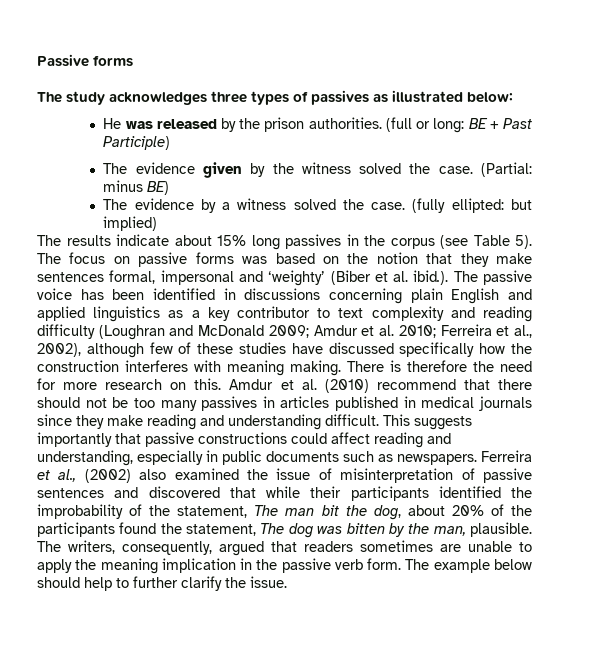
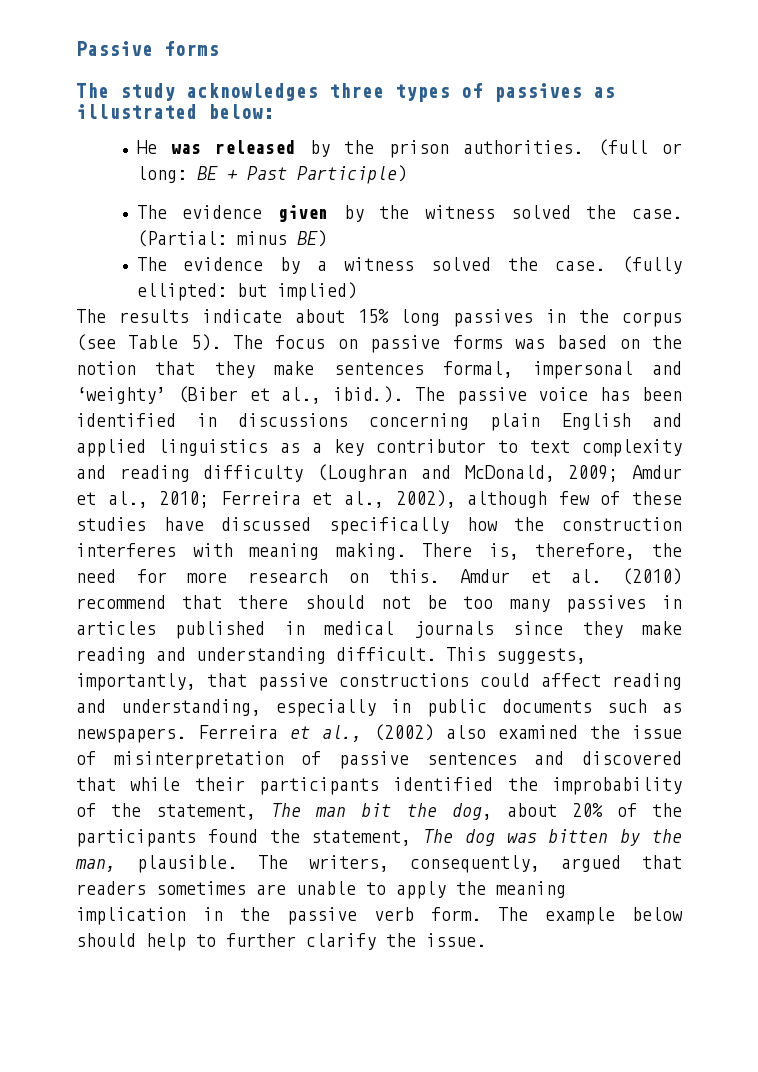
- The focus on passive forms was based on the notion that they make sentences formal, impersonal and ‘weighty’ (Biber et al. ibid.). The passive voice has been identified in discussions concerning plain English and applied linguistics as a key contributor to text complexity and reading difficulty (Loughran and McDonald 2009;
+ The focus on passive forms was based on the notion that they make sentences formal, impersonal and ‘weighty’ (Biber et al., ibid.). The passive voice has been identified in discussions concerning plain English and applied linguistics as a key contributor to text complexity and reading difficulty (Loughran and McDonald, 2009;
- Amdur et al. 2010;
+ Amdur et al., 2010;
- There is therefore the need for more research on this.
+ There is, therefore, the need for more research on this.
- This suggests importantly that passive constructions could affect reading and understanding, especially in public documents such as newspapers.
+ This suggests, importantly, that passive constructions could affect reading and understanding, especially in public documents such as newspapers.

